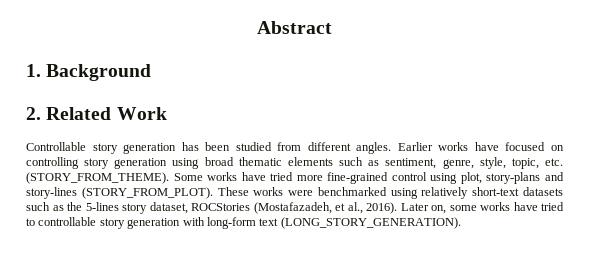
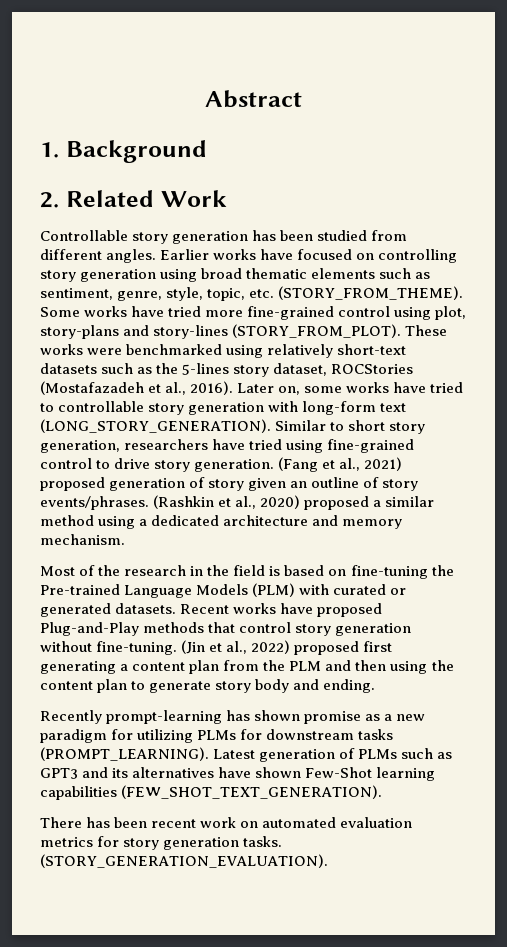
- These works were benchmarked using relatively short-text datasets such as the 5-lines story dataset, ROCStories (Mostafazadeh, et al., 2016).
+ These works were benchmarked using relatively short-text datasets such as the 5-lines story dataset, ROCStories (Mostafazadeh et al., 2016).
+ Similar to short story generation, researchers have tried using fine-grained control to drive story generation. (Fang et al., 2021) proposed generation of story given an outline of story events/phrases. (Rashkin et al., 2020) proposed a similar method using a dedicated architecture and memory mechanism.
+ Most of the research in the field is based on fine-tuning the Pre-trained Language Models (PLM) with curated or generated datasets. Recent works have proposed Plug-and-Play methods that control story generation without fine-tuning. (Jin et al., 2022) proposed first generating a content plan from the PLM and then using the content plan to generate story body and ending.
+ Recently prompt-learning has shown promise as a new paradigm for utilizing PLMs for downstream tasks (PROMPT_LEARNING). Latest generation of PLMs such as GPT3 and its alternatives have shown Few-Shot learning capabilities (FEW_SHOT_TEXT_GENERATION).
+ There has been recent work on automated evaluation metrics for story generation tasks. (STORY_GENERATION_EVALUATION).

